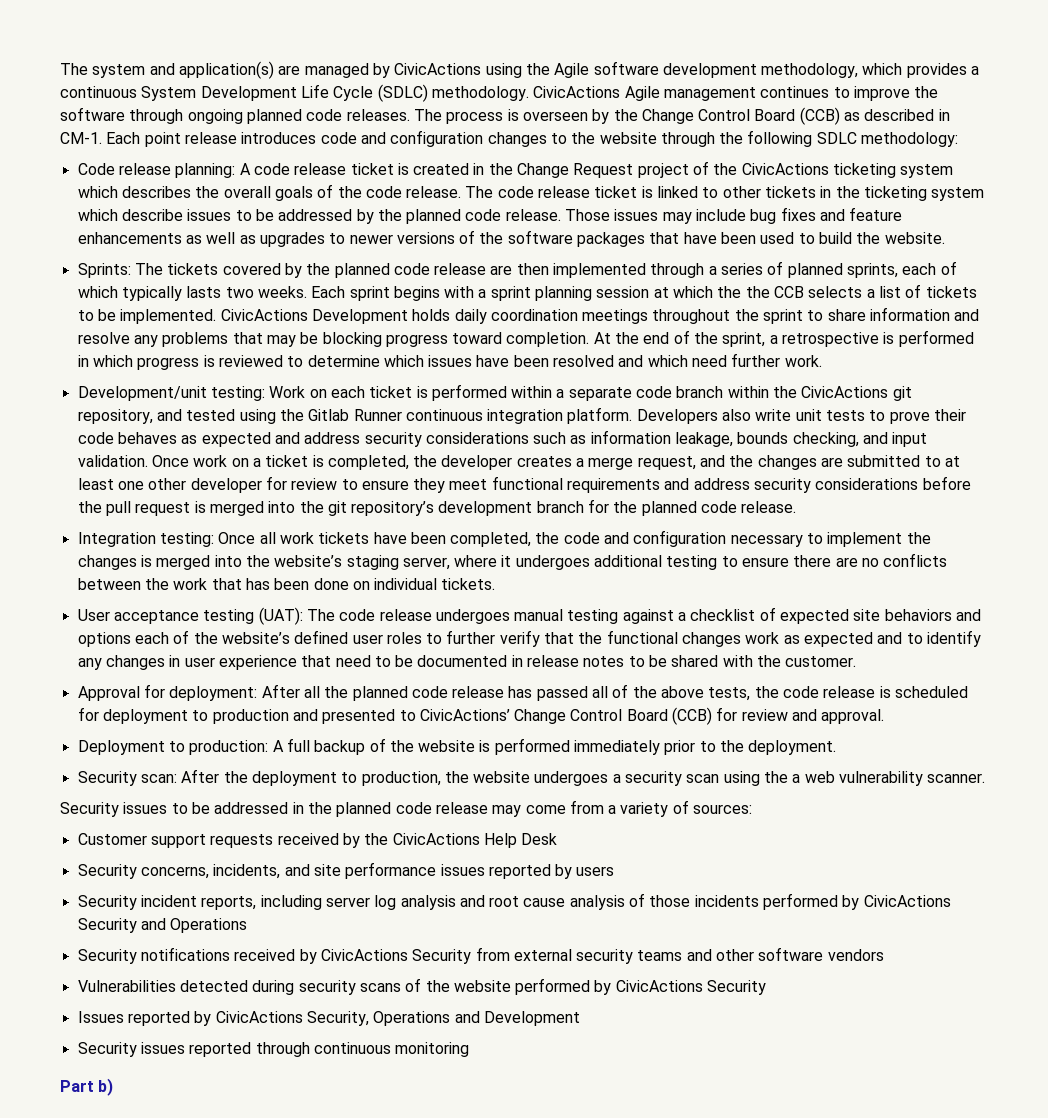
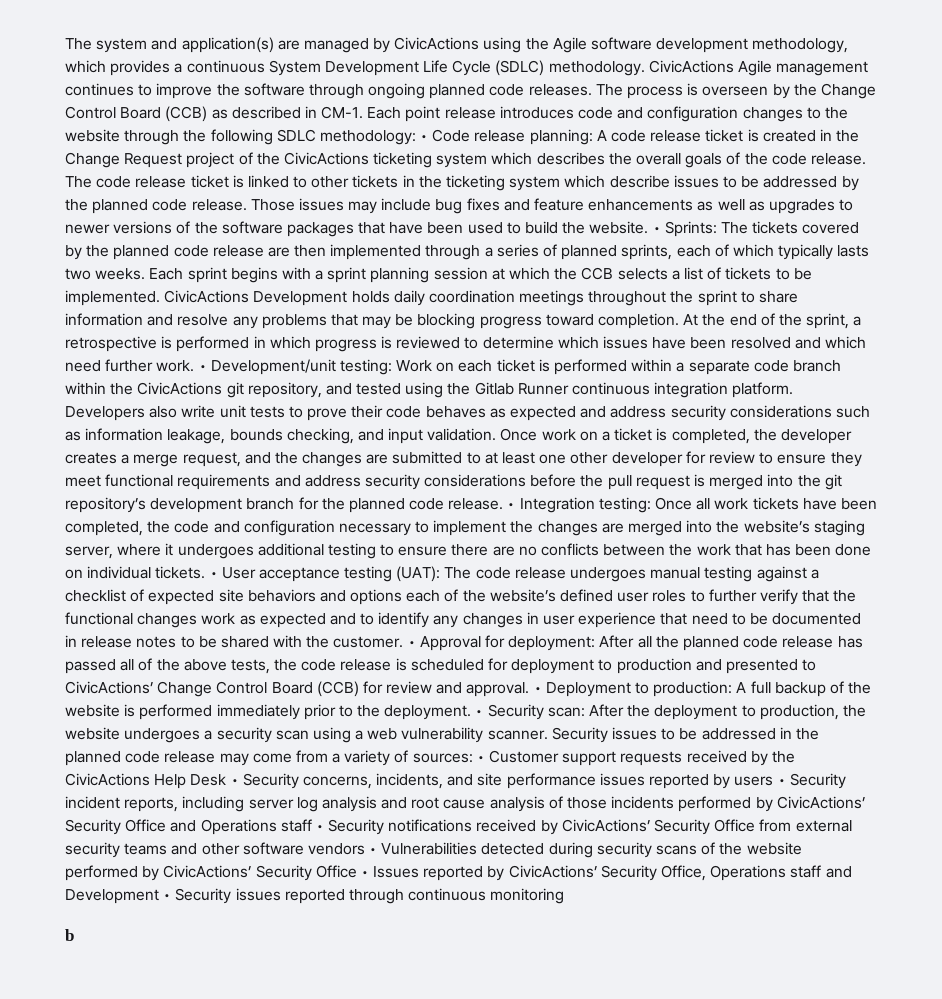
- Each point release introduces code and configuration changes to the website through the following SDLC methodology:
- Code release planning: A code release ticket is created in the Change Request project of the CivicActions ticketing system which describes the overall goals of the code release.
+ Each point release introduces code and configuration changes to the website through the following SDLC methodology: • Code release planning: A code release ticket is created in the Change Request project of the CivicActions ticketing system which describes the overall goals of the code release.
- Those issues may include bug fixes and feature enhancements as well as upgrades to newer versions of the software packages that have been used to build the website.
- Sprints: The tickets covered by the planned code release are then implemented through a series of planned sprints, each of which typically lasts two weeks.
+ Those issues may include bug fixes and feature enhancements as well as upgrades to newer versions of the software packages that have been used to build the website. • Sprints: The tickets covered by the planned code release are then implemented through a series of planned sprints, each of which typically lasts two weeks.
- Each sprint begins with a sprint planning session at which the the CCB selects a list of tickets to be implemented.
+ Each sprint begins with a sprint planning session at which the CCB selects a list of tickets to be implemented.
- At the end of the sprint, a retrospective is performed in which progress is reviewed to determine which issues have been resolved and which need further work.
- Development/unit testing: Work on each ticket is performed within a separate code branch within the CivicActions git repository, and tested using the Gitlab Runner continuous integration platform.
+ At the end of the sprint, a retrospective is performed in which progress is reviewed to determine which issues have been resolved and which need further work. • Development/unit testing: Work on each ticket is performed within a separate code branch within the CivicActions git repository, and tested using the Gitlab Runner continuous integration platform.
- Once work on a ticket is completed, the developer creates a merge request, and the changes are submitted to at least one other developer for review to ensure they meet functional requirements and address security considerations before the pull request is merged into the git repository’s development branch for the planned code release.
- Integration testing:
+ Once work on a ticket is completed, the developer creates a merge request, and the changes are submitted to at least one other developer for review to ensure they meet functional requirements and address security considerations before the pull request is merged into the git repository’s development branch for the planned code release. • Integration testing:
- Once all work tickets have been completed, the code and configuration necessary to implement the changes is merged into the website’s staging server, where it undergoes additional testing to ensure there are no conflicts between the work that has been done on individual tickets.
- User acceptance testing (UAT):
+ Once all work tickets have been completed, the code and configuration necessary to implement the changes are merged into the website’s staging server, where it undergoes additional testing to ensure there are no conflicts between the work that has been done on individual tickets. • User acceptance testing (UAT):
- The code release undergoes manual testing against a checklist of expected site behaviors and options each of the website’s defined user roles to further verify that the functional changes work as expected and to identify any changes in user experience that need to be documented in release notes to be shared with the customer.
- Approval for deployment:
+ The code release undergoes manual testing against a checklist of expected site behaviors and options each of the website’s defined user roles to further verify that the functional changes work as expected and to identify any changes in user experience that need to be documented in release notes to be shared with the customer. • Approval for deployment:
- After all the planned code release has passed all of the above tests, the code release is scheduled for deployment to production and presented to CivicActions’ Change Control Board (CCB) for review and approval.
- Deployment to production:
+ After all the planned code release has passed all of the above tests, the code release is scheduled for deployment to production and presented to CivicActions’ Change Control Board (CCB) for review and approval. • Deployment to production:
- A full backup of the website is performed immediately prior to the deployment.
- Security scan:
+ A full backup of the website is performed immediately prior to the deployment. • Security scan:
- After the deployment to production, the website undergoes a security scan using the a web vulnerability scanner.
- Security issues to be addressed in the planned code release may come from a variety of sources:
- Customer support requests received by the CivicActions Help Desk
- Security concerns, incidents, and site performance issues reported by users
- Security incident reports, including server log analysis and root cause analysis of those incidents performed by CivicActions Security and Operations
- Security notifications received by CivicActions Security from external security teams and other software vendors
- Vulnerabilities detected during security scans of the website performed by CivicActions Security
- Issues reported by CivicActions Security, Operations and Development
- Security issues reported through continuous monitoring
+ After the deployment to production, the website undergoes a security scan using a web vulnerability scanner. Security issues to be addressed in the planned code release may come from a variety of sources: • Customer support requests received by the CivicActions Help Desk • Security concerns, incidents, and site performance issues reported by users • Security incident reports, including server log analysis and root cause analysis of those incidents performed by CivicActions’ Security Office and Operations staff • Security notifications received by CivicActions’ Security Office from external security teams and other software vendors • Vulnerabilities detected during security scans of the website performed by CivicActions’ Security Office • Issues reported by CivicActions’ Security Office, Operations staff and Development • Security issues reported through continuous monitoring
- Part b)
+ b

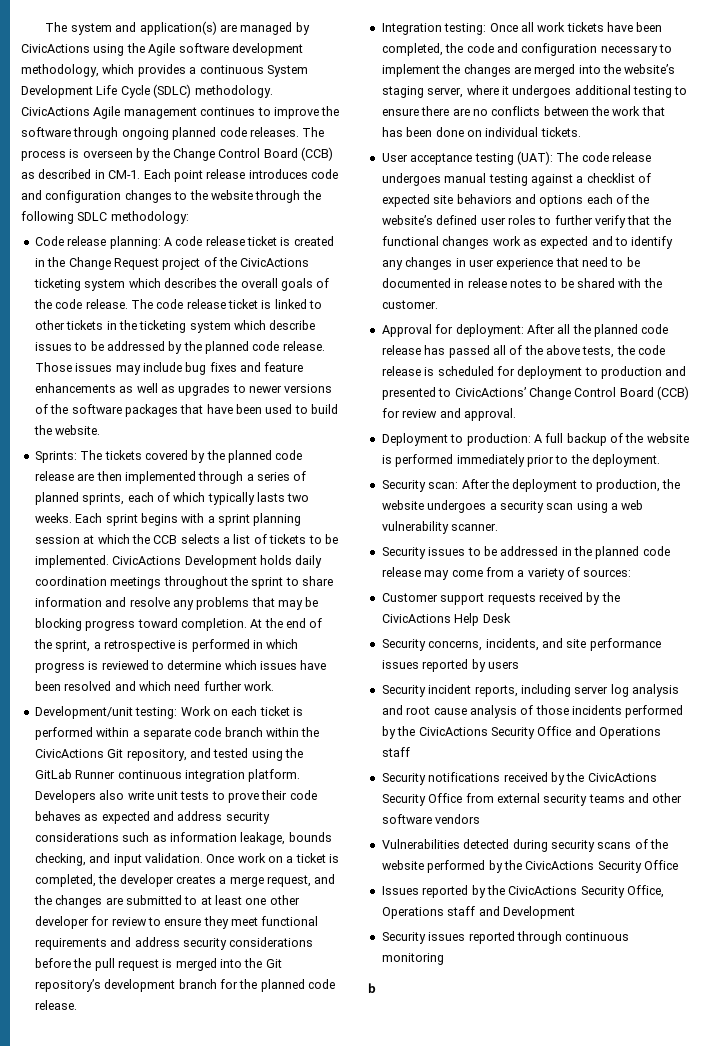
- Each point release introduces code and configuration changes to the website through the following SDLC methodology: • Code release planning: A code release ticket is created in the Change Request project of the CivicActions ticketing system which describes the overall goals of the code release.
+ Each point release introduces code and configuration changes to the website through the following SDLC methodology:
+ Code release planning: A code release ticket is created in the Change Request project of the CivicActions ticketing system which describes the overall goals of the code release.
- Those issues may include bug fixes and feature enhancements as well as upgrades to newer versions of the software packages that have been used to build the website. • Sprints: The tickets covered by the planned code release are then implemented through a series of planned sprints, each of which typically lasts two weeks.
+ Those issues may include bug fixes and feature enhancements as well as upgrades to newer versions of the software packages that have been used to build the website.
+ Sprints: The tickets covered by the planned code release are then implemented through a series of planned sprints, each of which typically lasts two weeks.
- At the end of the sprint, a retrospective is performed in which progress is reviewed to determine which issues have been resolved and which need further work. • Development/unit testing: Work on each ticket is performed within a separate code branch within the CivicActions git repository, and tested using the Gitlab Runner continuous integration platform.
+ At the end of the sprint, a retrospective is performed in which progress is reviewed to determine which issues have been resolved and which need further work.
+ Development/unit testing: Work on each ticket is performed within a separate code branch within the CivicActions Git repository, and tested using the GitLab Runner continuous integration platform.
- Once work on a ticket is completed, the developer creates a merge request, and the changes are submitted to at least one other developer for review to ensure they meet functional requirements and address security considerations before the pull request is merged into the git repository’s development branch for the planned code release. • Integration testing:
+ Once work on a ticket is completed, the developer creates a merge request, and the changes are submitted to at least one other developer for review to ensure they meet functional requirements and address security considerations before the pull request is merged into the Git repository’s development branch for the planned code release.
+ Integration testing:
- Once all work tickets have been completed, the code and configuration necessary to implement the changes are merged into the website’s staging server, where it undergoes additional testing to ensure there are no conflicts between the work that has been done on individual tickets. • User acceptance testing (UAT):
+ Once all work tickets have been completed, the code and configuration necessary to implement the changes are merged into the website’s staging server, where it undergoes additional testing to ensure there are no conflicts between the work that has been done on individual tickets.
+ User acceptance testing (UAT):
- The code release undergoes manual testing against a checklist of expected site behaviors and options each of the website’s defined user roles to further verify that the functional changes work as expected and to identify any changes in user experience that need to be documented in release notes to be shared with the customer. • Approval for deployment:
+ The code release undergoes manual testing against a checklist of expected site behaviors and options each of the website’s defined user roles to further verify that the functional changes work as expected and to identify any changes in user experience that need to be documented in release notes to be shared with the customer.
+ Approval for deployment:
- After all the planned code release has passed all of the above tests, the code release is scheduled for deployment to production and presented to CivicActions’ Change Control Board (CCB) for review and approval. • Deployment to production:
+ After all the planned code release has passed all of the above tests, the code release is scheduled for deployment to production and presented to CivicActions’ Change Control Board (CCB) for review and approval.
+ Deployment to production:
- A full backup of the website is performed immediately prior to the deployment. • Security scan:
+ A full backup of the website is performed immediately prior to the deployment.
+ Security scan:
- After the deployment to production, the website undergoes a security scan using a web vulnerability scanner. Security issues to be addressed in the planned code release may come from a variety of sources: • Customer support requests received by the CivicActions Help Desk • Security concerns, incidents, and site performance issues reported by users • Security incident reports, including server log analysis and root cause analysis of those incidents performed by CivicActions’ Security Office and Operations staff • Security notifications received by CivicActions’ Security Office from external security teams and other software vendors • Vulnerabilities detected during security scans of the website performed by CivicActions’ Security Office • Issues reported by CivicActions’ Security Office, Operations staff and Development • Security issues reported through continuous monitoring
+ After the deployment to production, the website undergoes a security scan using a web vulnerability scanner.
+ Security issues to be addressed in the planned code release may come from a variety of sources:
+ Customer support requests received by the CivicActions Help Desk
+ Security concerns, incidents, and site performance issues reported by users
+ Security incident reports, including server log analysis and root cause analysis of those incidents performed by the CivicActions Security Office and Operations staff
+ Security notifications received by the CivicActions Security Office from external security teams and other software vendors
+ Vulnerabilities detected during security scans of the website performed by the CivicActions Security Office
+ Issues reported by the CivicActions Security Office, Operations staff and Development
+ Security issues reported through continuous monitoring

